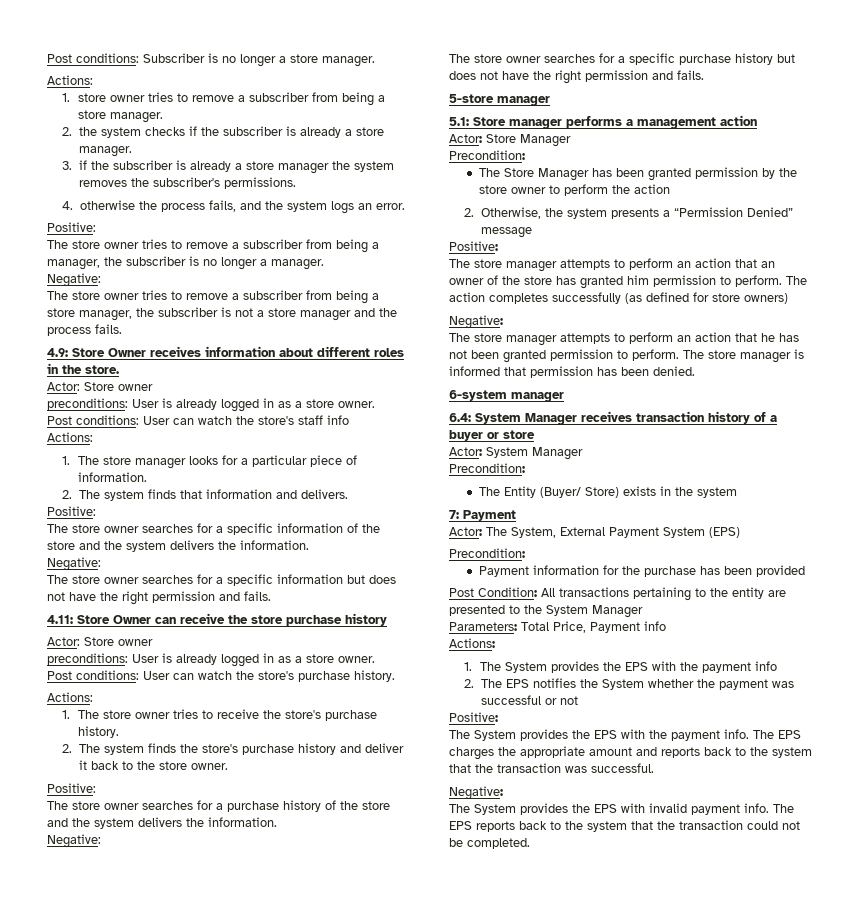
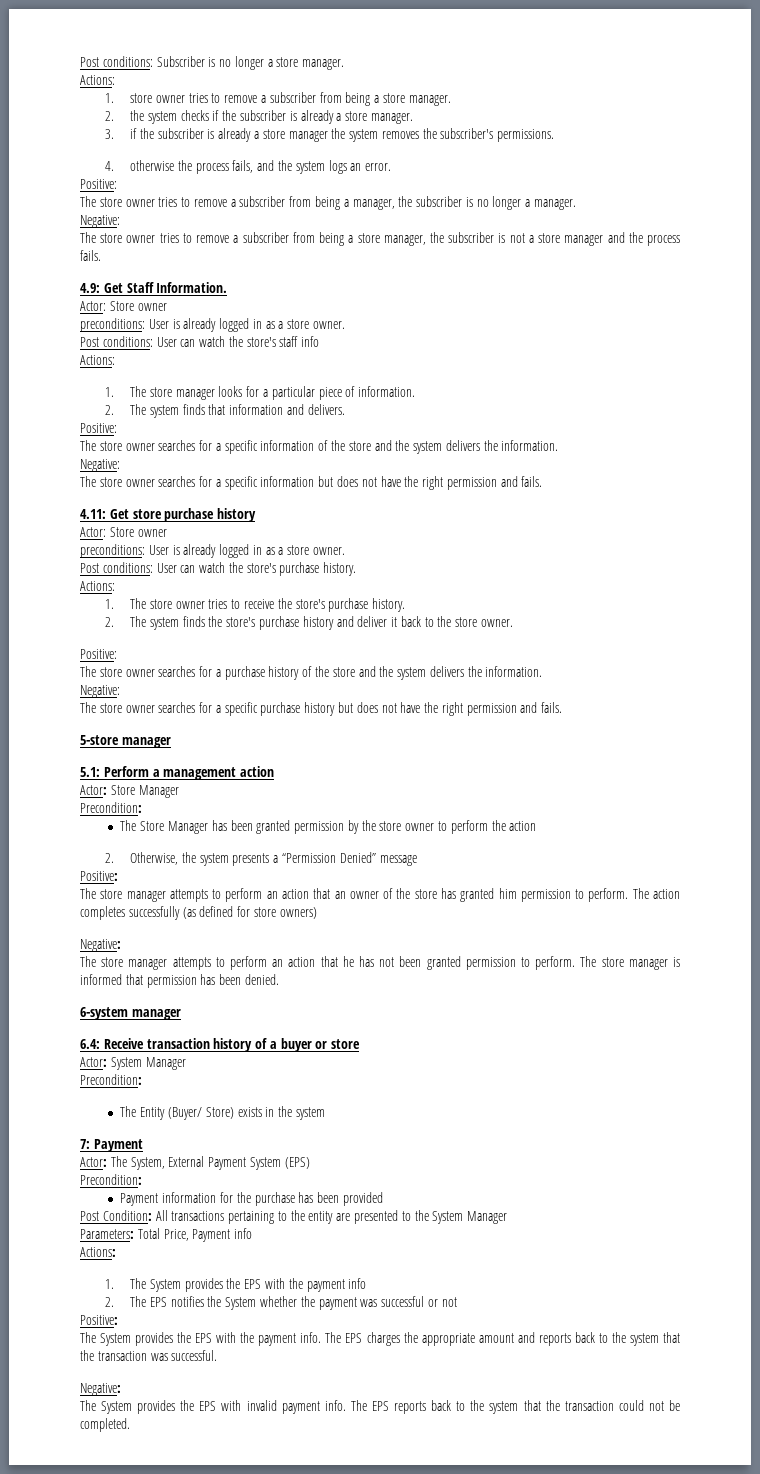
- 4.9: Store Owner receives information about different roles in the store.
+ 4.9: Get Staff Information.
- 4.11: Store Owner can receive the store purchase history
+ 4.11: Get store purchase history
- 5.1: Store manager performs a management action
+ 5.1: Perform a management action
- 6.4: System Manager receives transaction history of a buyer or store
+ 6.4: Receive transaction history of a buyer or store

